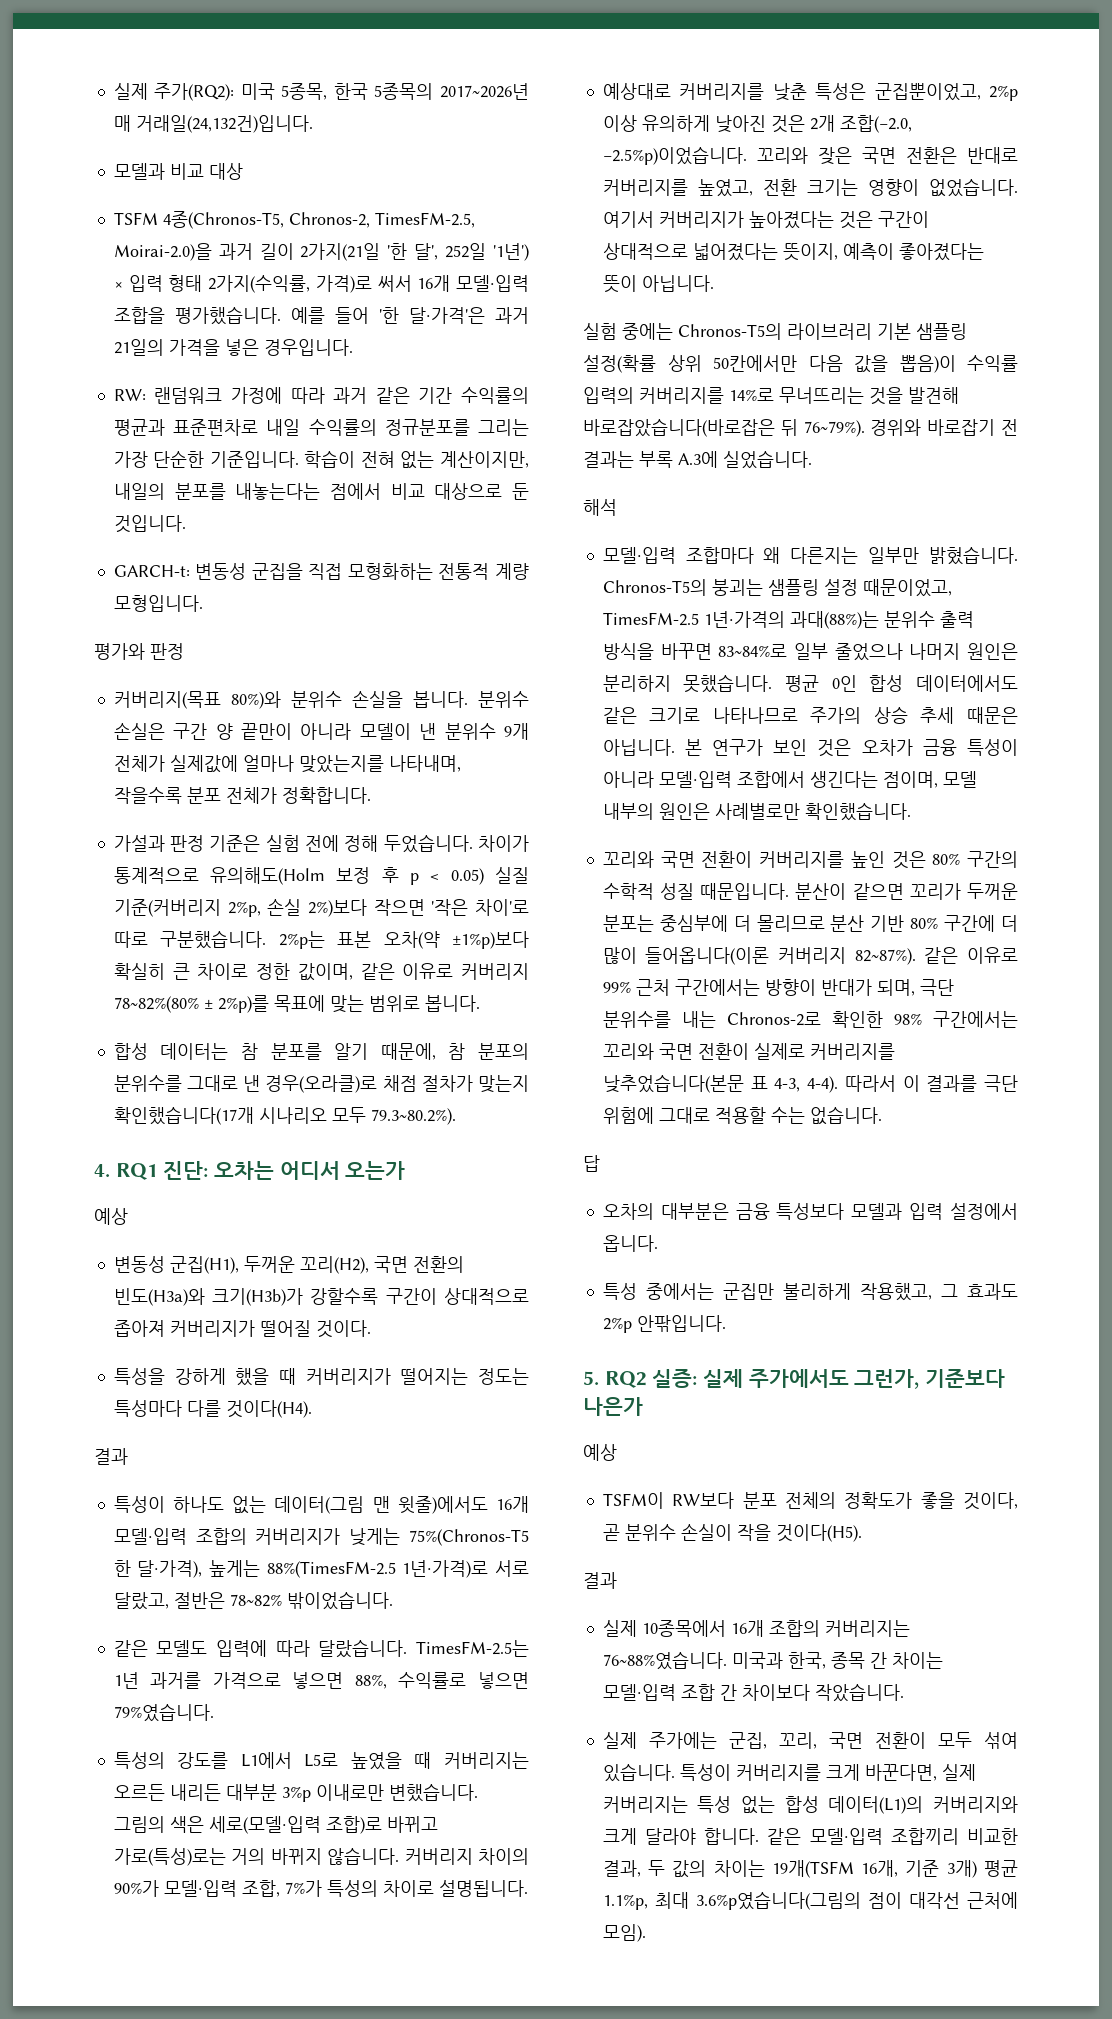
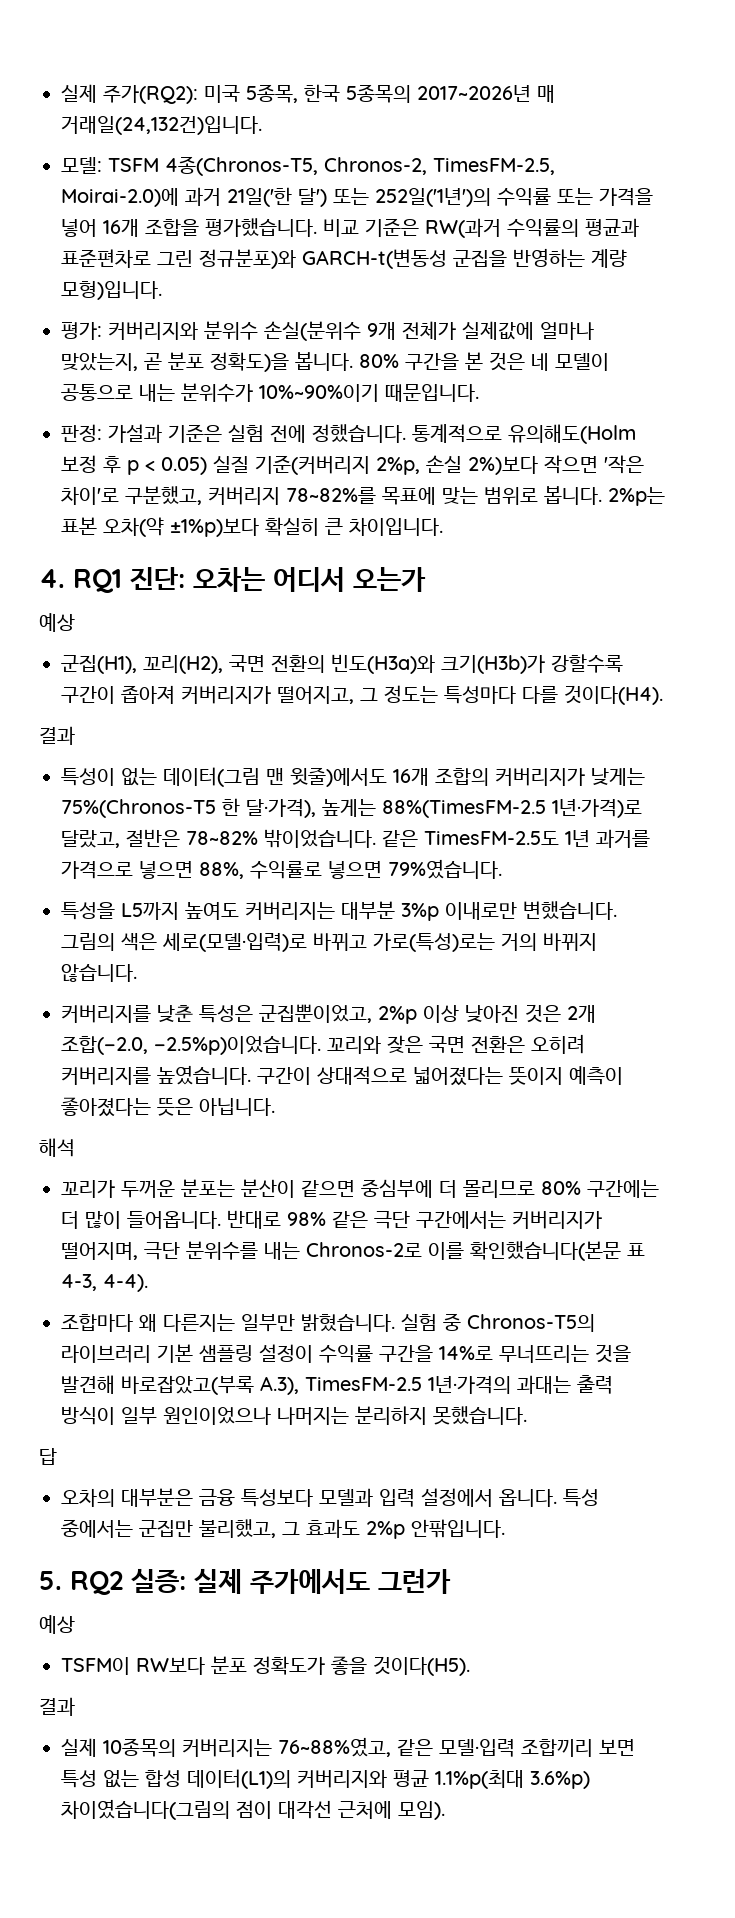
- 모델과 비교 대상
- TSFM 4종(Chronos-T5, Chronos-2, TimesFM-2.5, Moirai-2.0)을 과거 길이 2가지(21일 '한 달', 252일 '1년') × 입력 형태 2가지(수익률, 가격)로 써서 16개 모델·입력 조합을 평가했습니다. 예를 들어 '한 달·가격'은 과거 21일의 가격을 넣은 경우입니다.
- RW: 랜덤워크 가정에 따라 과거 같은 기간 수익률의 평균과 표준편차로 내일 수익률의 정규분포를 그리는 가장 단순한 기준입니다. 학습이 전혀 없는 계산이지만, 내일의 분포를 내놓는다는 점에서 비교 대상으로 둔 것입니다.
- GARCH-t: 변동성 군집을 직접 모형화하는 전통적 계량 모형입니다.
- 평가와 판정
- 커버리지(목표 80%)와 분위수 손실을 봅니다. 분위수 손실은 구간 양 끝만이 아니라 모델이 낸 분위수 9개 전체가 실제값에 얼마나 맞았는지를 나타내며, 작을수록 분포 전체가 정확합니다.
- 가설과 판정 기준은 실험 전에 정해 두었습니다. 차이가 통계적으로 유의해도(Holm 보정 후 p < 0.05) 실질 기준(커버리지 2%p, 손실 2%)보다 작으면 '작은 차이'로 따로 구분했습니다.
+ 모델: TSFM 4종(Chronos-T5, Chronos-2, TimesFM-2.5, Moirai-2.0)에 과거 21일('한 달') 또는 252일('1년')의 수익률 또는 가격을 넣어 16개 조합을 평가했습니다. 비교 기준은 RW(과거 수익률의 평균과 표준편차로 그린 정규분포)와 GARCH-t(변동성 군집을 반영하는 계량 모형)입니다.
+ 평가: 커버리지와 분위수 손실(분위수 9개 전체가 실제값에 얼마나 맞았는지, 곧 분포 정확도)을 봅니다. 80% 구간을 본 것은 네 모델이 공통으로 내는 분위수가 10%~90%이기 때문입니다.
+ 판정: 가설과 기준은 실험 전에 정했습니다. 통계적으로 유의해도(Holm 보정 후 p < 0.05) 실질 기준(커버리지 2%p, 손실 2%)보다 작으면 '작은 차이'로 구분했고, 커버리지 78~82%를 목표에 맞는 범위로 봅니다.
- 2%p는 표본 오차(약 ±1%p)보다 확실히 큰 차이로 정한 값이며, 같은 이유로 커버리지 78~82%(80% ± 2%p)를 목표에 맞는 범위로 봅니다.
- 합성 데이터는 참 분포를 알기 때문에, 참 분포의 분위수를 그대로 낸 경우(오라클)로 채점 절차가 맞는지 확인했습니다(17개 시나리오 모두 79.3~80.2%).
+ 2%p는 표본 오차(약 ±1%p)보다 확실히 큰 차이입니다.
- 변동성 군집(H1), 두꺼운 꼬리(H2), 국면 전환의 빈도(H3a)와 크기(H3b)가 강할수록 구간이 상대적으로 좁아져 커버리지가 떨어질 것이다.
- 특성을 강하게 했을 때 커버리지가 떨어지는 정도는 특성마다 다를 것이다(H4).
+ 군집(H1), 꼬리(H2), 국면 전환의 빈도(H3a)와 크기(H3b)가 강할수록 구간이 좁아져 커버리지가 떨어지고, 그 정도는 특성마다 다를 것이다(H4).
- 특성이 하나도 없는 데이터(그림 맨 윗줄)에서도 16개 모델·입력 조합의 커버리지가 낮게는 75%(Chronos-T5 한 달·가격), 높게는 88%(TimesFM-2.5 1년·가격)로 서로 달랐고, 절반은 78~82% 밖이었습니다.
- 같은 모델도 입력에 따라 달랐습니다. TimesFM-2.5는 1년 과거를 가격으로 넣으면 88%, 수익률로 넣으면 79%였습니다.
+ 특성이 없는 데이터(그림 맨 윗줄)에서도 16개 조합의 커버리지가 낮게는 75%(Chronos-T5 한 달·가격), 높게는 88%(TimesFM-2.5 1년·가격)로 달랐고, 절반은 78~82% 밖이었습니다. 같은 TimesFM-2.5도 1년 과거를 가격으로 넣으면 88%, 수익률로 넣으면 79%였습니다.
- 특성의 강도를 L1에서 L5로 높였을 때 커버리지는 오르든 내리든 대부분 3%p 이내로만 변했습니다.
+ 특성을 L5까지 높여도 커버리지는 대부분 3%p 이내로만 변했습니다.
- 그림의 색은 세로(모델·입력 조합)로 바뀌고 가로(특성)로는 거의 바뀌지 않습니다. 커버리지 차이의 90%가 모델·입력 조합, 7%가 특성의 차이로 설명됩니다.
- 예상대로 커버리지를 낮춘 특성은 군집뿐이었고, 2%p 이상 유의하게 낮아진 것은 2개 조합(−2.0, −2.5%p)이었습니다. 꼬리와 잦은 국면 전환은 반대로 커버리지를 높였고, 전환 크기는 영향이 없었습니다. 여기서 커버리지가 높아졌다는 것은 구간이 상대적으로 넓어졌다는 뜻이지, 예측이 좋아졌다는 뜻이 아닙니다.
+ 그림의 색은 세로(모델·입력)로 바뀌고 가로(특성)로는 거의 바뀌지 않습니다.
+ 커버리지를 낮춘 특성은 군집뿐이었고, 2%p 이상 낮아진 것은 2개 조합(−2.0, −2.5%p)이었습니다. 꼬리와 잦은 국면 전환은 오히려 커버리지를 높였습니다. 구간이 상대적으로 넓어졌다는 뜻이지 예측이 좋아졌다는 뜻은 아닙니다.
- 실험 중에는 Chronos-T5의 라이브러리 기본 샘플링 설정(확률 상위 50칸에서만 다음 값을 뽑음)이 수익률 입력의 커버리지를 14%로 무너뜨리는 것을 발견해 바로잡았습니다(바로잡은 뒤 76~79%). 경위와 바로잡기 전 결과는 부록 A.3에 실었습니다.
  해석
- 모델·입력 조합마다 왜 다른지는 일부만 밝혔습니다.
+ 꼬리가 두꺼운 분포는 분산이 같으면 중심부에 더 몰리므로 80% 구간에는 더 많이 들어옵니다. 반대로 98% 같은 극단 구간에서는 커버리지가 떨어지며, 극단 분위수를 내는 Chronos-2로 이를 확인했습니다(본문 표 4-3, 4-4).
+ 조합마다 왜 다른지는 일부만 밝혔습니다.
- Chronos-T5의 붕괴는 샘플링 설정 때문이었고, TimesFM-2.5 1년·가격의 과대(88%)는 분위수 출력 방식을 바꾸면 83~84%로 일부 줄었으나 나머지 원인은 분리하지 못했습니다. 평균 0인 합성 데이터에서도 같은 크기로 나타나므로 주가의 상승 추세 때문은 아닙니다. 본 연구가 보인 것은 오차가 금융 특성이 아니라 모델·입력 조합에서 생긴다는 점이며, 모델 내부의 원인은 사례별로만 확인했습니다.
- 꼬리와 국면 전환이 커버리지를 높인 것은 80% 구간의 수학적 성질 때문입니다. 분산이 같으면 꼬리가 두꺼운 분포는 중심부에 더 몰리므로 분산 기반 80% 구간에 더 많이 들어옵니다(이론 커버리지 82~87%). 같은 이유로 99% 근처 구간에서는 방향이 반대가 되며, 극단 분위수를 내는 Chronos-2로 확인한 98% 구간에서는 꼬리와 국면 전환이 실제로 커버리지를 낮추었습니다(본문 표 4-3, 4-4). 따라서 이 결과를 극단 위험에 그대로 적용할 수는 없습니다.
+ 실험 중 Chronos-T5의 라이브러리 기본 샘플링 설정이 수익률 구간을 14%로 무너뜨리는 것을 발견해 바로잡았고(부록 A.3), TimesFM-2.5 1년·가격의 과대는 출력 방식이 일부 원인이었으나 나머지는 분리하지 못했습니다.
- 오차의 대부분은 금융 특성보다 모델과 입력 설정에서 옵니다.
- 특성 중에서는 군집만 불리하게 작용했고, 그 효과도 2%p 안팎입니다.
+ 오차의 대부분은 금융 특성보다 모델과 입력 설정에서 옵니다. 특성 중에서는 군집만 불리했고, 그 효과도 2%p 안팎입니다.
- 5. RQ2 실증: 실제 주가에서도 그런가, 기준보다 나은가
+ 5. RQ2 실증: 실제 주가에서도 그런가
- TSFM이 RW보다 분포 전체의 정확도가 좋을 것이다, 곧 분위수 손실이 작을 것이다(H5).
+ TSFM이 RW보다 분포 정확도가 좋을 것이다(H5).
  결과
- 실제 10종목에서 16개 조합의 커버리지는 76~88%였습니다. 미국과 한국, 종목 간 차이는 모델·입력 조합 간 차이보다 작았습니다.
- 실제 주가에는 군집, 꼬리, 국면 전환이 모두 섞여 있습니다. 특성이 커버리지를 크게 바꾼다면, 실제 커버리지는 특성 없는 합성 데이터(L1)의 커버리지와 크게 달라야 합니다. 같은 모델·입력 조합끼리 비교한 결과, 두 값의 차이는 19개(TSFM 16개, 기준 3개) 평균 1.1%p, 최대 3.6%p였습니다(그림의 점이 대각선 근처에 모임).
+ 실제 10종목의 커버리지는 76~88%였고, 같은 모델·입력 조합끼리 보면 특성 없는 합성 데이터(L1)의 커버리지와 평균 1.1%p(최대 3.6%p) 차이였습니다(그림의 점이 대각선 근처에 모임).

